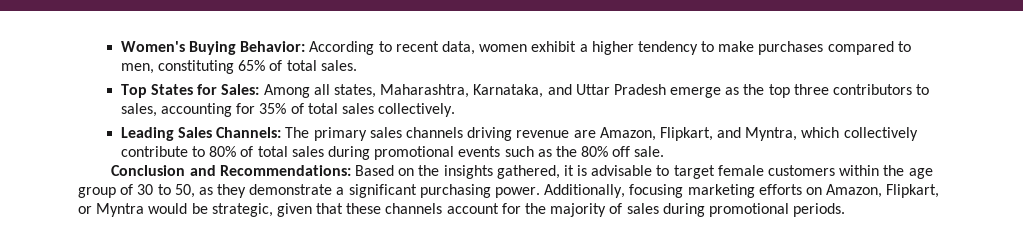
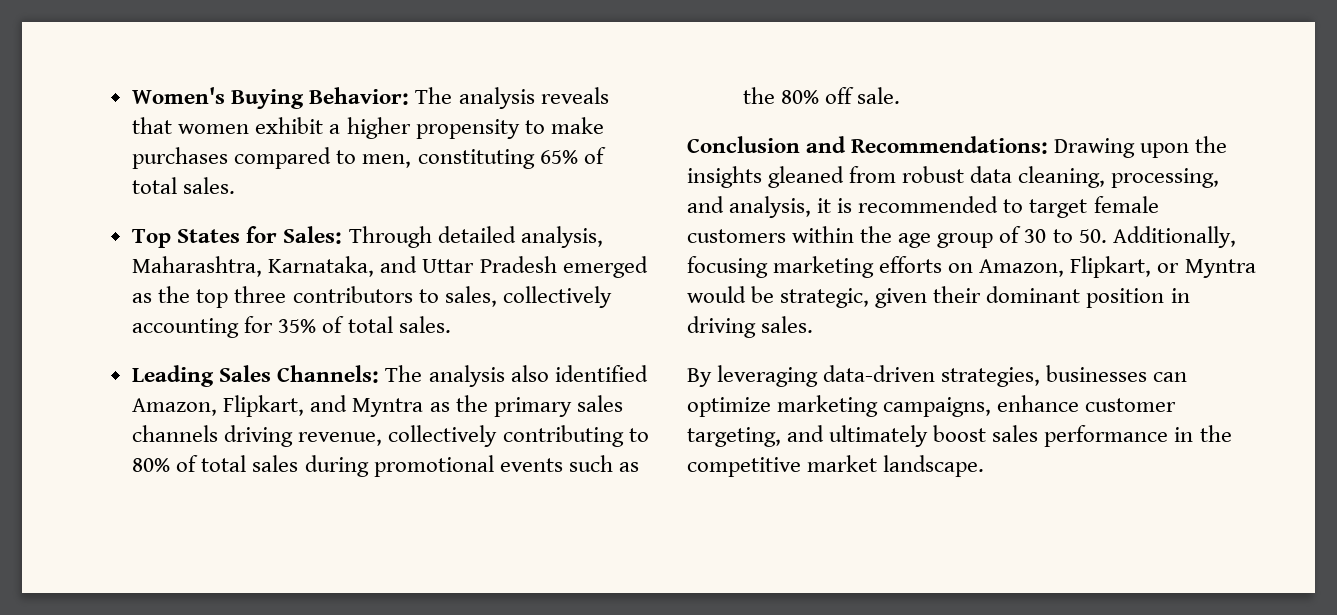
- Women's Buying Behavior: According to recent data, women exhibit a higher tendency to make purchases compared to men, constituting 65% of total sales.
+ Women's Buying Behavior: The analysis reveals that women exhibit a higher propensity to make purchases compared to men, constituting 65% of total sales.
- Top States for Sales: Among all states, Maharashtra, Karnataka, and Uttar Pradesh emerge as the top three contributors to sales, accounting for 35% of total sales collectively.
+ Top States for Sales: Through detailed analysis, Maharashtra, Karnataka, and Uttar Pradesh emerged as the top three contributors to sales, collectively accounting for 35% of total sales.
- Leading Sales Channels: The primary sales channels driving revenue are Amazon, Flipkart, and Myntra, which collectively contribute to 80% of total sales during promotional events such as the 80% off sale.
+ Leading Sales Channels: The analysis also identified Amazon, Flipkart, and Myntra as the primary sales channels driving revenue, collectively contributing to 80% of total sales during promotional events such as the 80% off sale.
- Conclusion and Recommendations: Based on the insights gathered, it is advisable to target female customers within the age group of 30 to 50, as they demonstrate a significant purchasing power. Additionally, focusing marketing efforts on Amazon, Flipkart, or Myntra would be strategic, given that these channels account for the majority of sales during promotional periods.
+ Conclusion and Recommendations: Drawing upon the insights gleaned from robust data cleaning, processing, and analysis, it is recommended to target female customers within the age group of 30 to 50. Additionally, focusing marketing efforts on Amazon, Flipkart, or Myntra would be strategic, given their dominant position in driving sales.
+ By leveraging data-driven strategies, businesses can optimize marketing campaigns, enhance customer targeting, and ultimately boost sales performance in the competitive market landscape.

